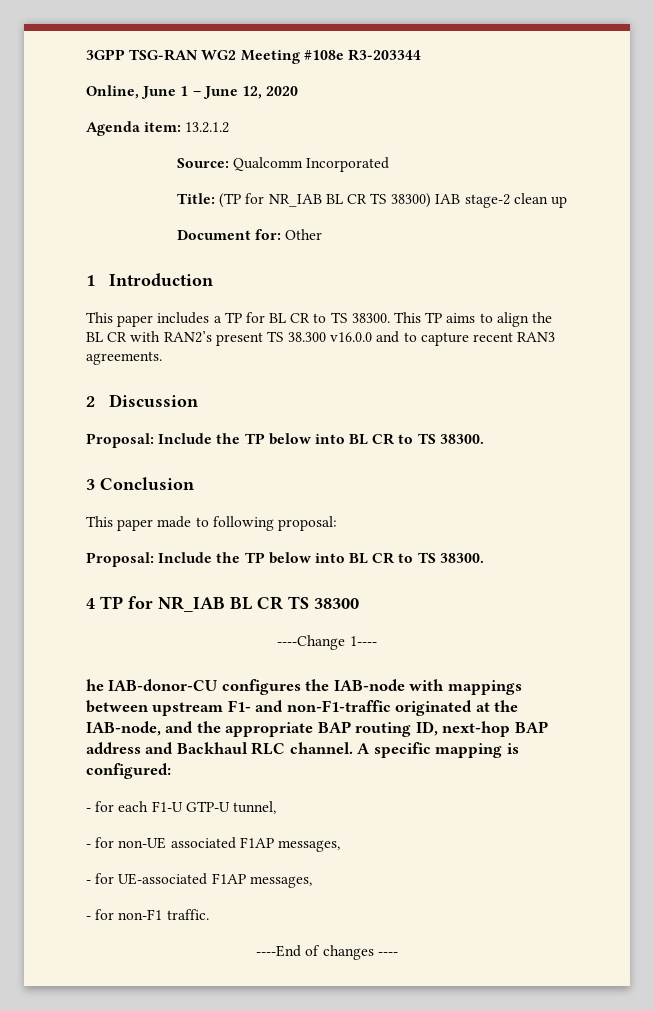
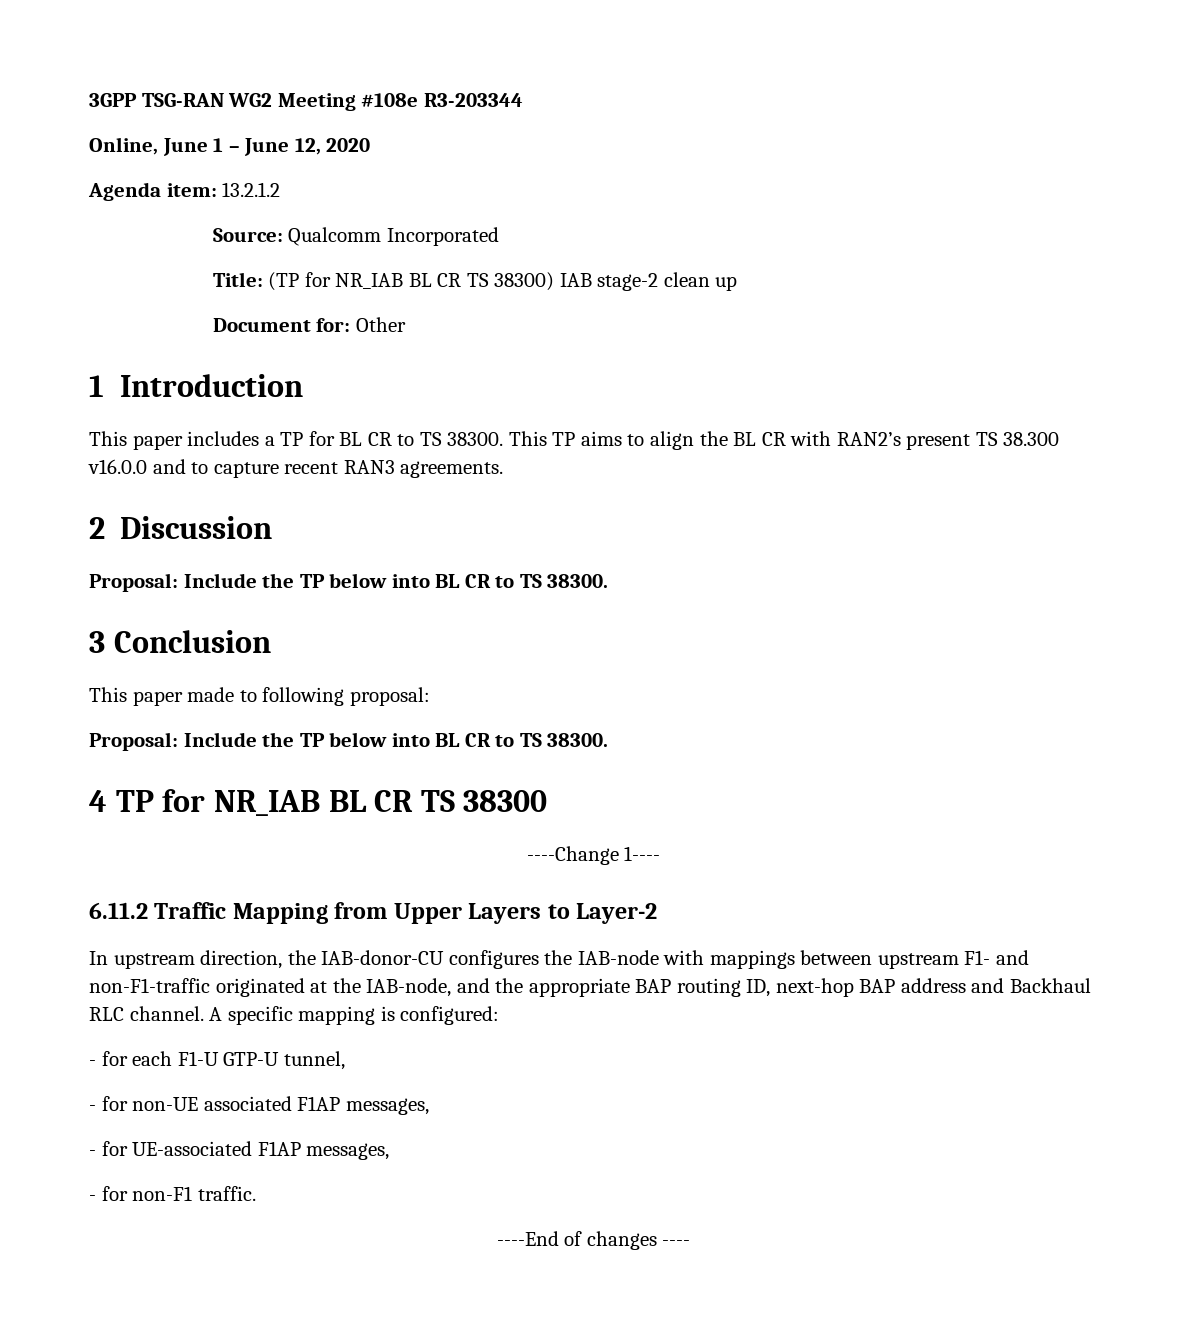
- he IAB-donor-CU configures the IAB-node with mappings between upstream F1- and non-F1-traffic originated at the IAB-node, and the appropriate BAP routing ID, next-hop BAP address and Backhaul RLC channel.
+ 6.11.2 Traffic Mapping from Upper Layers to Layer-2
+ In upstream direction, the IAB-donor-CU configures the IAB-node with mappings between upstream F1- and non-F1-traffic originated at the IAB-node, and the appropriate BAP routing ID, next-hop BAP address and Backhaul RLC channel.

